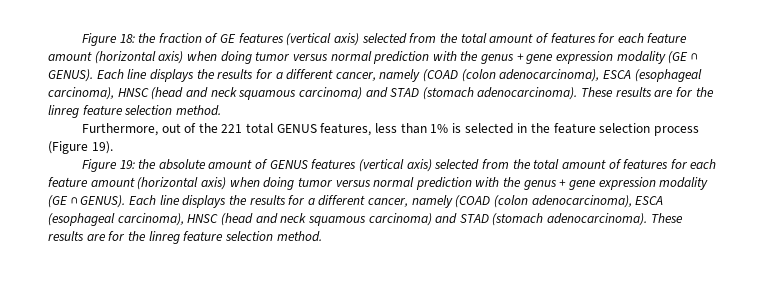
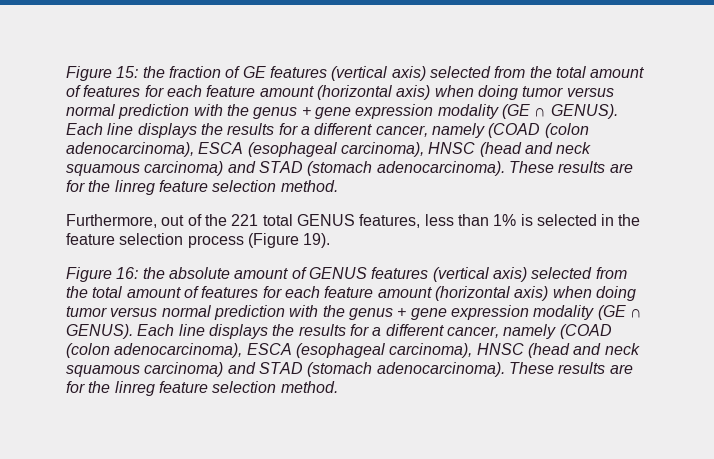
- Figure 18: the fraction of GE features (vertical axis) selected from the total amount of features for each feature amount (horizontal axis) when doing tumor versus normal prediction with the genus + gene expression modality (GE ∩ GENUS).
+ Figure 15: the fraction of GE features (vertical axis) selected from the total amount of features for each feature amount (horizontal axis) when doing tumor versus normal prediction with the genus + gene expression modality (GE ∩ GENUS).
- Figure 19: the absolute amount of GENUS features (vertical axis) selected from the total amount of features for each feature amount (horizontal axis) when doing tumor versus normal prediction with the genus + gene expression modality (GE ∩ GENUS).
+ Figure 16: the absolute amount of GENUS features (vertical axis) selected from the total amount of features for each feature amount (horizontal axis) when doing tumor versus normal prediction with the genus + gene expression modality (GE ∩ GENUS).

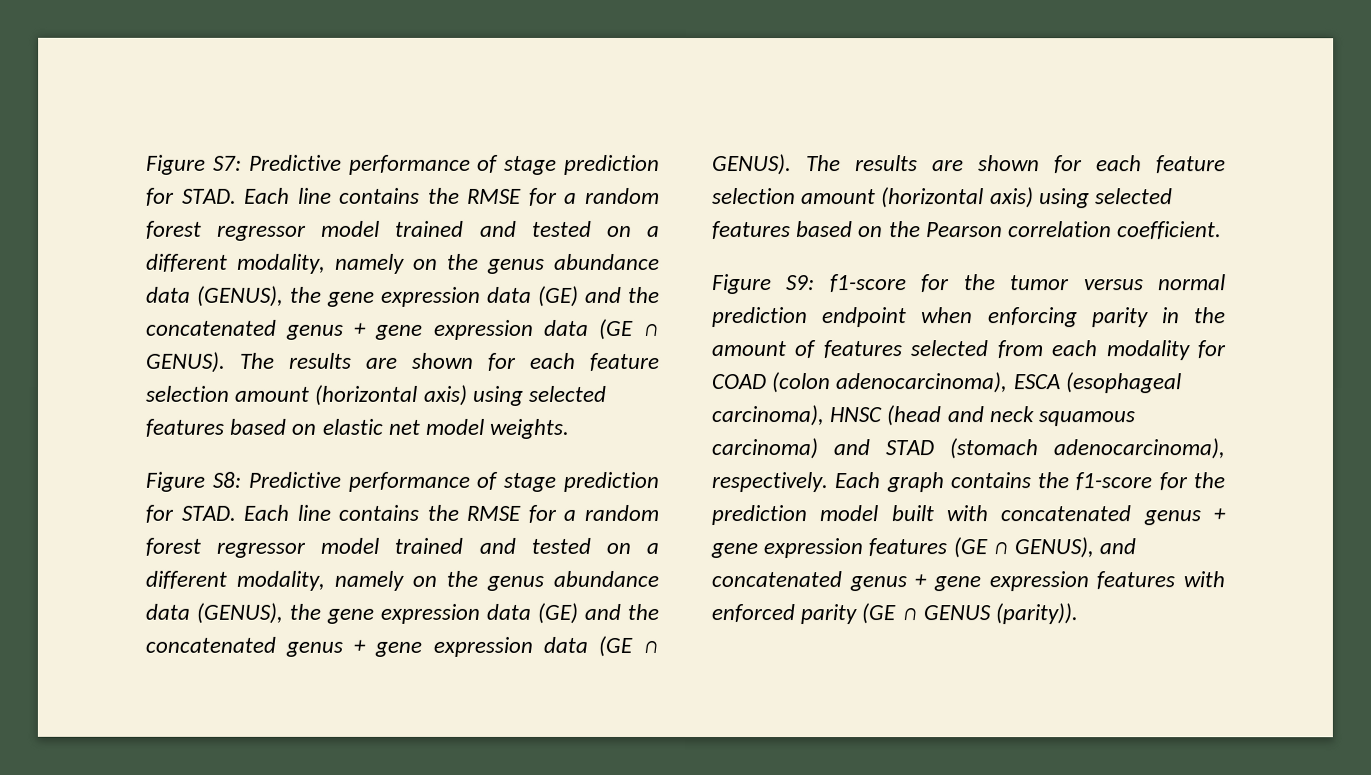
- Figure 15: the fraction of GE features (vertical axis) selected from the total amount of features for each feature amount (horizontal axis) when doing tumor versus normal prediction with the genus + gene expression modality (GE ∩ GENUS). Each line displays the results for a different cancer, namely (COAD (colon adenocarcinoma), ESCA (esophageal carcinoma), HNSC (head and neck squamous carcinoma) and STAD (stomach adenocarcinoma). These results are for the linreg feature selection method.
- Furthermore, out of the 221 total GENUS features, less than 1% is selected in the feature selection process (Figure 19).
- Figure 16: the absolute amount of GENUS features (vertical axis) selected from the total amount of features for each feature amount (horizontal axis) when doing tumor versus normal prediction with the genus + gene expression modality (GE ∩ GENUS). Each line displays the results for a different cancer, namely (COAD (colon adenocarcinoma), ESCA (esophageal carcinoma), HNSC (head and neck squamous carcinoma) and STAD (stomach adenocarcinoma). These results are for the linreg feature selection method.
+ Figure S7: Predictive performance of stage prediction for STAD. Each line contains the RMSE for a random forest regressor model trained and tested on a different modality, namely on the genus abundance data (GENUS), the gene expression data (GE) and the concatenated genus + gene expression data (GE ∩ GENUS). The results are shown for each feature selection amount (horizontal axis) using selected features based on elastic net model weights.
+ Figure S8: Predictive performance of stage prediction for STAD. Each line contains the RMSE for a random forest regressor model trained and tested on a different modality, namely on the genus abundance data (GENUS), the gene expression data (GE) and the concatenated genus + gene expression data (GE ∩ GENUS). The results are shown for each feature selection amount (horizontal axis) using selected features based on the Pearson correlation coefficient.
+ Figure S9: f1-score for the tumor versus normal prediction endpoint when enforcing parity in the amount of features selected from each modality for COAD (colon adenocarcinoma), ESCA (esophageal carcinoma), HNSC (head and neck squamous carcinoma) and STAD (stomach adenocarcinoma), respectively. Each graph contains the f1-score for the prediction model built with concatenated genus + gene expression features (GE ∩ GENUS), and concatenated genus + gene expression features with enforced parity (GE ∩ GENUS (parity)).

